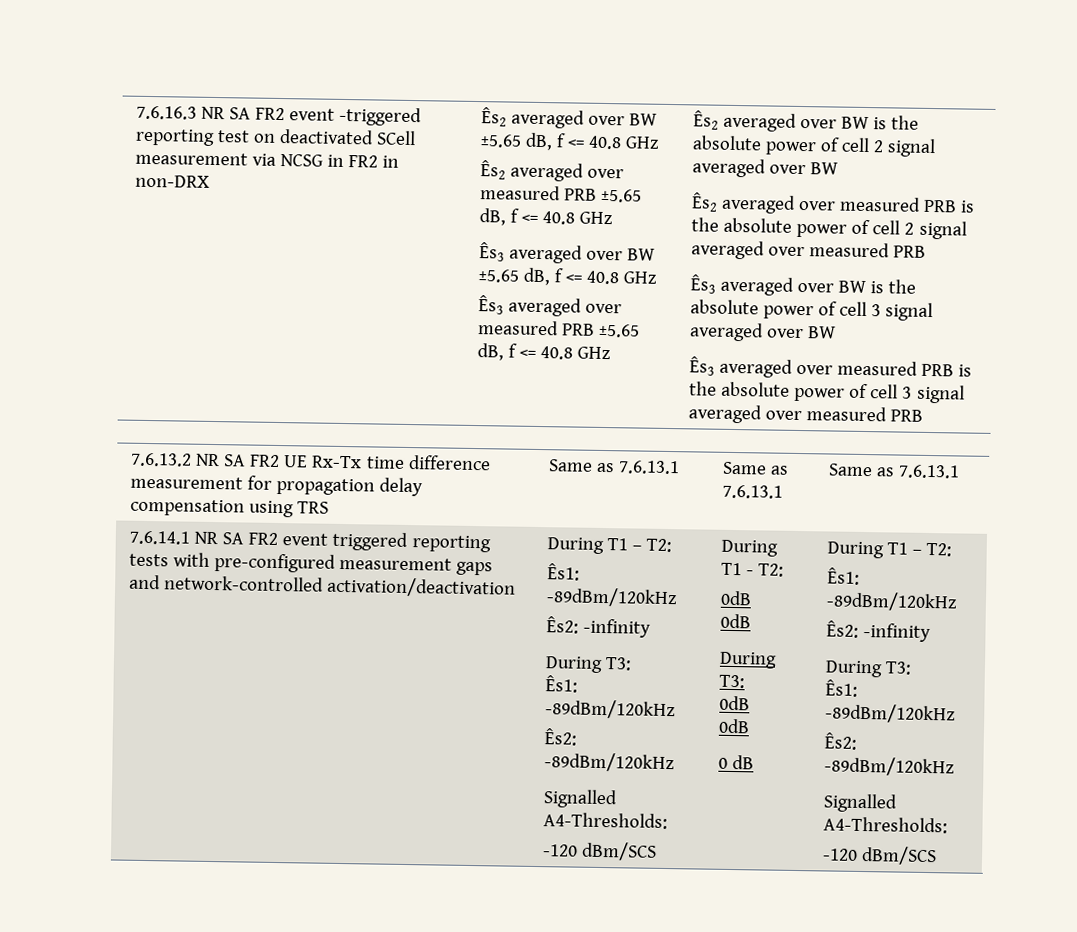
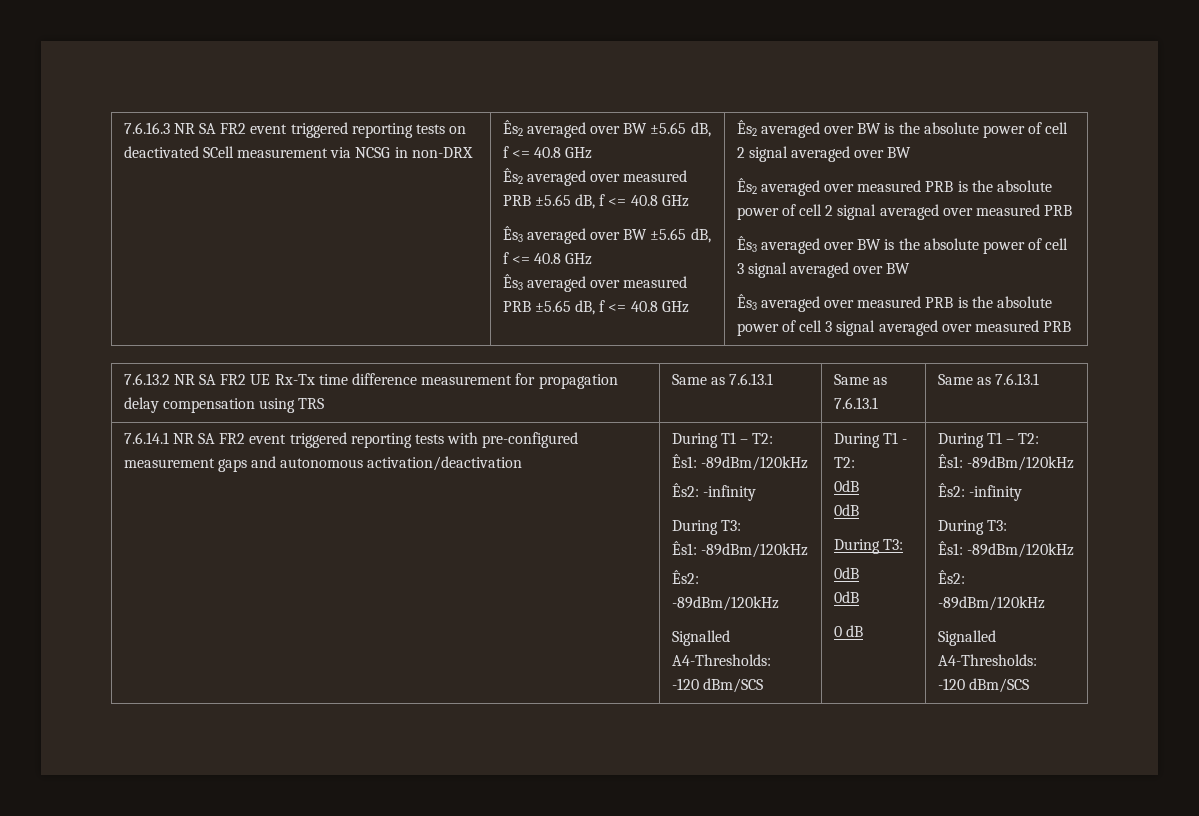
- 7.6.16.3 NR SA FR2 event -triggered reporting test on deactivated SCell measurement via NCSG in FR2 in non-DRX
+ 7.6.16.3 NR SA FR2 event triggered reporting tests on deactivated SCell measurement via NCSG in non-DRX
- 7.6.14.1 NR SA FR2 event triggered reporting tests with pre-configured measurement gaps and network-controlled activation/deactivation
+ 7.6.14.1 NR SA FR2 event triggered reporting tests with pre-configured measurement gaps and autonomous activation/deactivation

